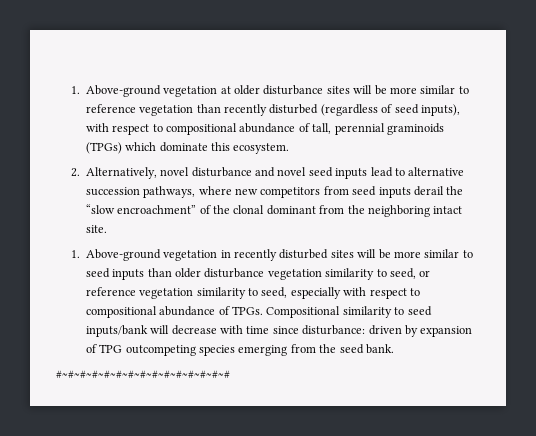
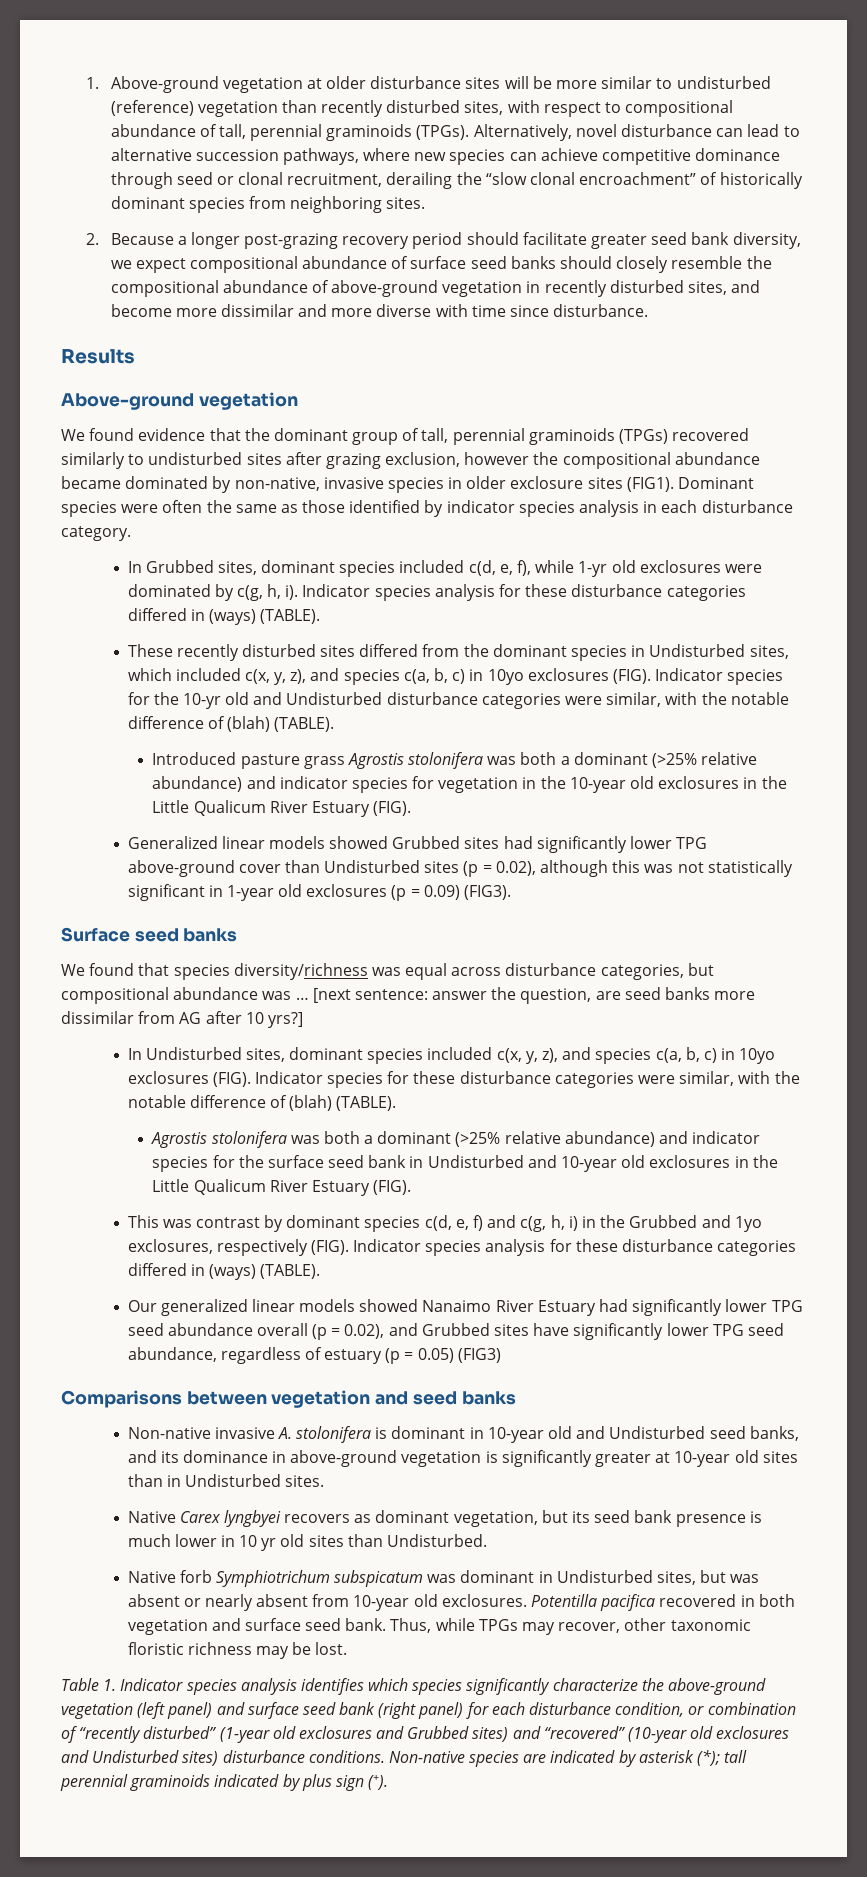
- 1. Above-ground vegetation at older disturbance sites will be more similar to reference vegetation than recently disturbed (regardless of seed inputs), with respect to compositional abundance of tall, perennial graminoids (TPGs) which dominate this ecosystem.
- 2. Alternatively, novel disturbance and novel seed inputs lead to alternative succession pathways, where new competitors from seed inputs derail the “slow encroachment” of the clonal dominant from the neighboring intact site.
- 1. Above-ground vegetation in recently disturbed sites will be more similar to seed inputs than older disturbance vegetation similarity to seed, or reference vegetation similarity to seed, especially with respect to compositional abundance of TPGs. Compositional similarity to seed inputs/bank will decrease with time since disturbance: driven by expansion of TPG outcompeting species emerging from the seed bank.
- #~#~#~#~#~#~#~#~#~#~#~#~#~#~#
+ 1. Above-ground vegetation at older disturbance sites will be more similar to undisturbed (reference) vegetation than recently disturbed sites, with respect to compositional abundance of tall, perennial graminoids (TPGs). Alternatively, novel disturbance can lead to alternative succession pathways, where new species can achieve competitive dominance through seed or clonal recruitment, derailing the “slow clonal encroachment” of historically dominant species from neighboring sites.
+ 2. Because a longer post-grazing recovery period should facilitate greater seed bank diversity, we expect compositional abundance of surface seed banks should closely resemble the compositional abundance of above-ground vegetation in recently disturbed sites, and become more dissimilar and more diverse with time since disturbance.
+ Results
+ Above-ground vegetation
+ We found evidence that the dominant group of tall, perennial graminoids (TPGs) recovered similarly to undisturbed sites after grazing exclusion, however the compositional abundance became dominated by non-native, invasive species in older exclosure sites (FIG1). Dominant species were often the same as those identified by indicator species analysis in each disturbance category.
+ In Grubbed sites, dominant species included c(d, e, f), while 1-yr old exclosures were dominated by c(g, h, i). Indicator species analysis for these disturbance categories differed in (ways) (TABLE).
+ These recently disturbed sites differed from the dominant species in Undisturbed sites, which included c(x, y, z), and species c(a, b, c) in 10yo exclosures (FIG). Indicator species for the 10-yr old and Undisturbed disturbance categories were similar, with the notable difference of (blah) (TABLE).
+ Introduced pasture grass Agrostis stolonifera was both a dominant (>25% relative abundance) and indicator species for vegetation in the 10-year old exclosures in the Little Qualicum River Estuary (FIG).
+ Generalized linear models showed Grubbed sites had significantly lower TPG above-ground cover than Undisturbed sites (p = 0.02), although this was not statistically significant in 1-year old exclosures (p = 0.09) (FIG3).
+ Surface seed banks
+ We found that species diversity/richness was equal across disturbance categories, but compositional abundance was … [next sentence: answer the question, are seed banks more dissimilar from AG after 10 yrs?]
+ In Undisturbed sites, dominant species included c(x, y, z), and species c(a, b, c) in 10yo exclosures (FIG). Indicator species for these disturbance categories were similar, with the notable difference of (blah) (TABLE).
+ Agrostis stolonifera was both a dominant (>25% relative abundance) and indicator species for the surface seed bank in Undisturbed and 10-year old exclosures in the Little Qualicum River Estuary (FIG).
+ This was contrast by dominant species c(d, e, f) and c(g, h, i) in the Grubbed and 1yo exclosures, respectively (FIG). Indicator species analysis for these disturbance categories differed in (ways) (TABLE).
+ Our generalized linear models showed Nanaimo River Estuary had significantly lower TPG seed abundance overall (p = 0.02), and Grubbed sites have significantly lower TPG seed abundance, regardless of estuary (p = 0.05) (FIG3)
+ Comparisons between vegetation and seed banks
+ Non-native invasive A. stolonifera is dominant in 10-year old and Undisturbed seed banks, and its dominance in above-ground vegetation is significantly greater at 10-year old sites than in Undisturbed sites.
+ Native Carex lyngbyei recovers as dominant vegetation, but its seed bank presence is much lower in 10 yr old sites than Undisturbed.
+ Native forb Symphiotrichum subspicatum was dominant in Undisturbed sites, but was absent or nearly absent from 10-year old exclosures. Potentilla pacifica recovered in both vegetation and surface seed bank. Thus, while TPGs may recover, other taxonomic floristic richness may be lost.
+ Table 1. Indicator species analysis identifies which species significantly characterize the above-ground vegetation (left panel) and surface seed bank (right panel) for each disturbance condition, or combination of “recently disturbed” (1-year old exclosures and Grubbed sites) and “recovered” (10-year old exclosures and Undisturbed sites) disturbance conditions. Non-native species are indicated by asterisk (*); tall perennial graminoids indicated by plus sign (+).

